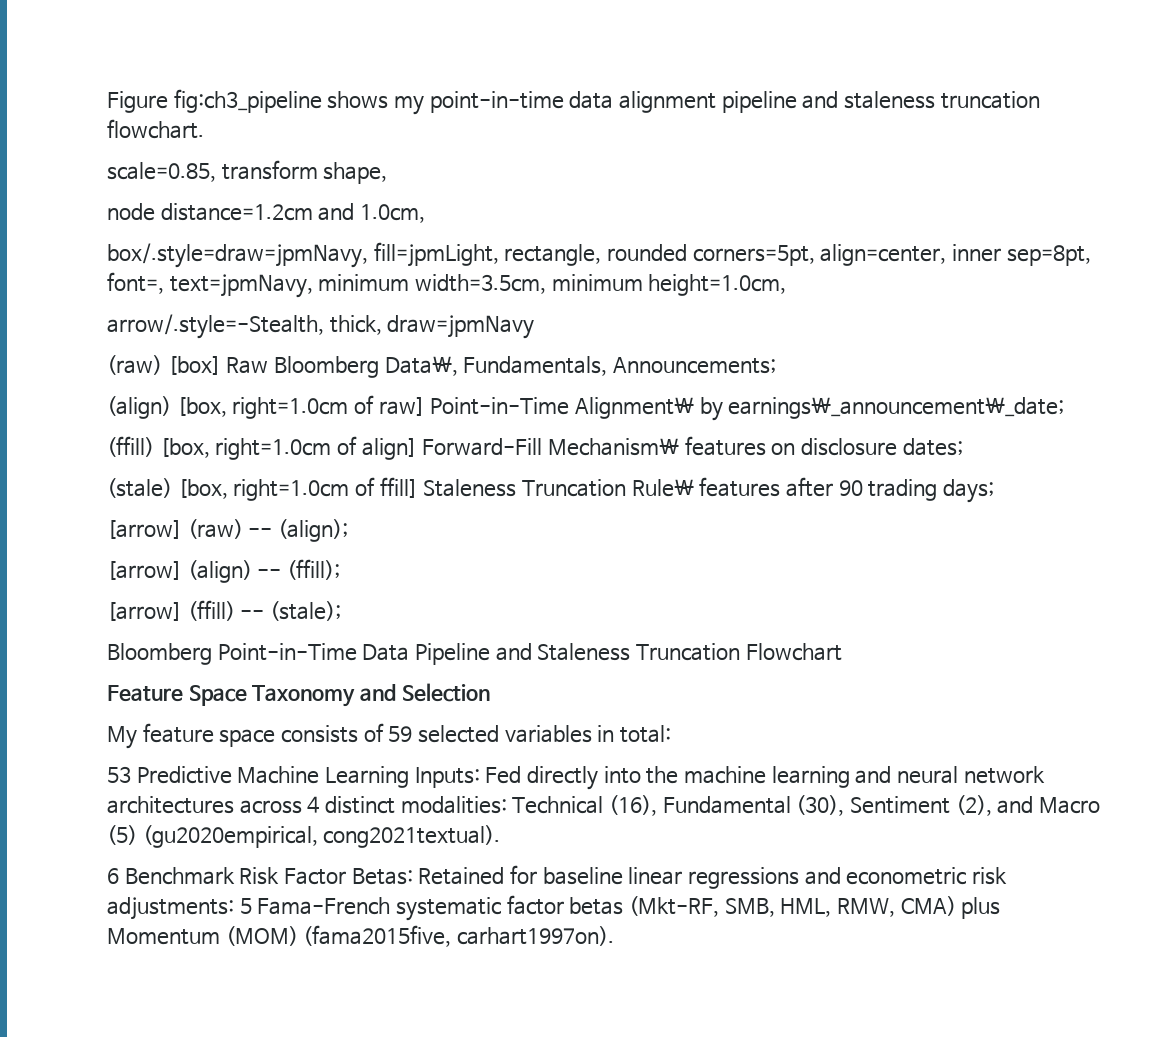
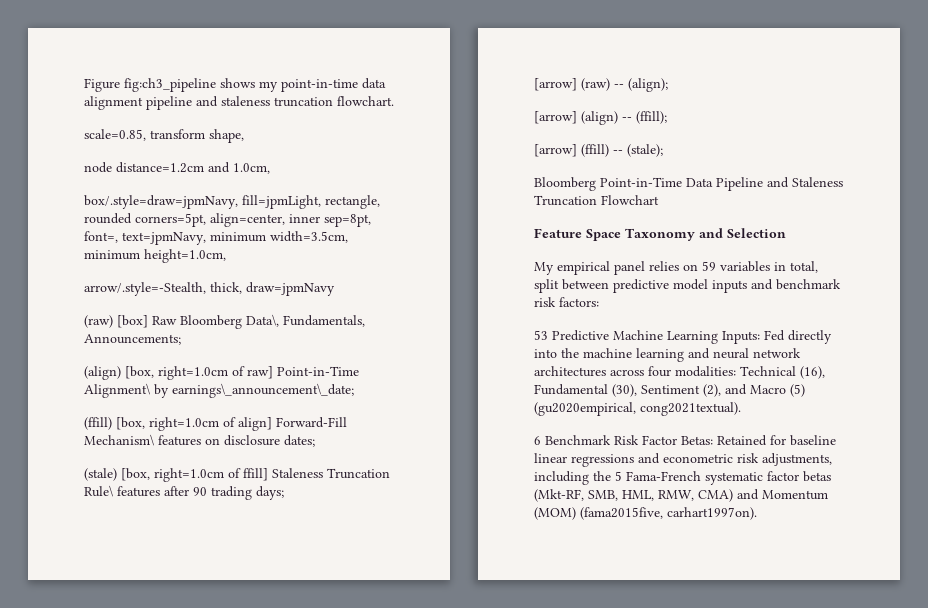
- My feature space consists of 59 selected variables in total:
+ My empirical panel relies on 59 variables in total, split between predictive model inputs and benchmark risk factors:
- 53 Predictive Machine Learning Inputs: Fed directly into the machine learning and neural network architectures across 4 distinct modalities: Technical (16), Fundamental (30), Sentiment (2), and Macro (5) (gu2020empirical, cong2021textual).
+ 53 Predictive Machine Learning Inputs: Fed directly into the machine learning and neural network architectures across four modalities: Technical (16), Fundamental (30), Sentiment (2), and Macro (5) (gu2020empirical, cong2021textual).
- 6 Benchmark Risk Factor Betas: Retained for baseline linear regressions and econometric risk adjustments: 5 Fama-French systematic factor betas (Mkt-RF, SMB, HML, RMW, CMA) plus Momentum (MOM) (fama2015five, carhart1997on).
+ 6 Benchmark Risk Factor Betas: Retained for baseline linear regressions and econometric risk adjustments, including the 5 Fama-French systematic factor betas (Mkt-RF, SMB, HML, RMW, CMA) and Momentum (MOM) (fama2015five, carhart1997on).

